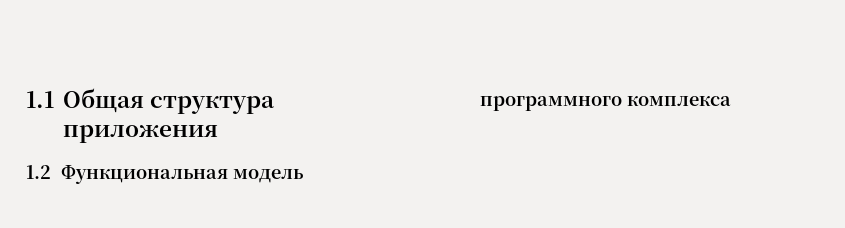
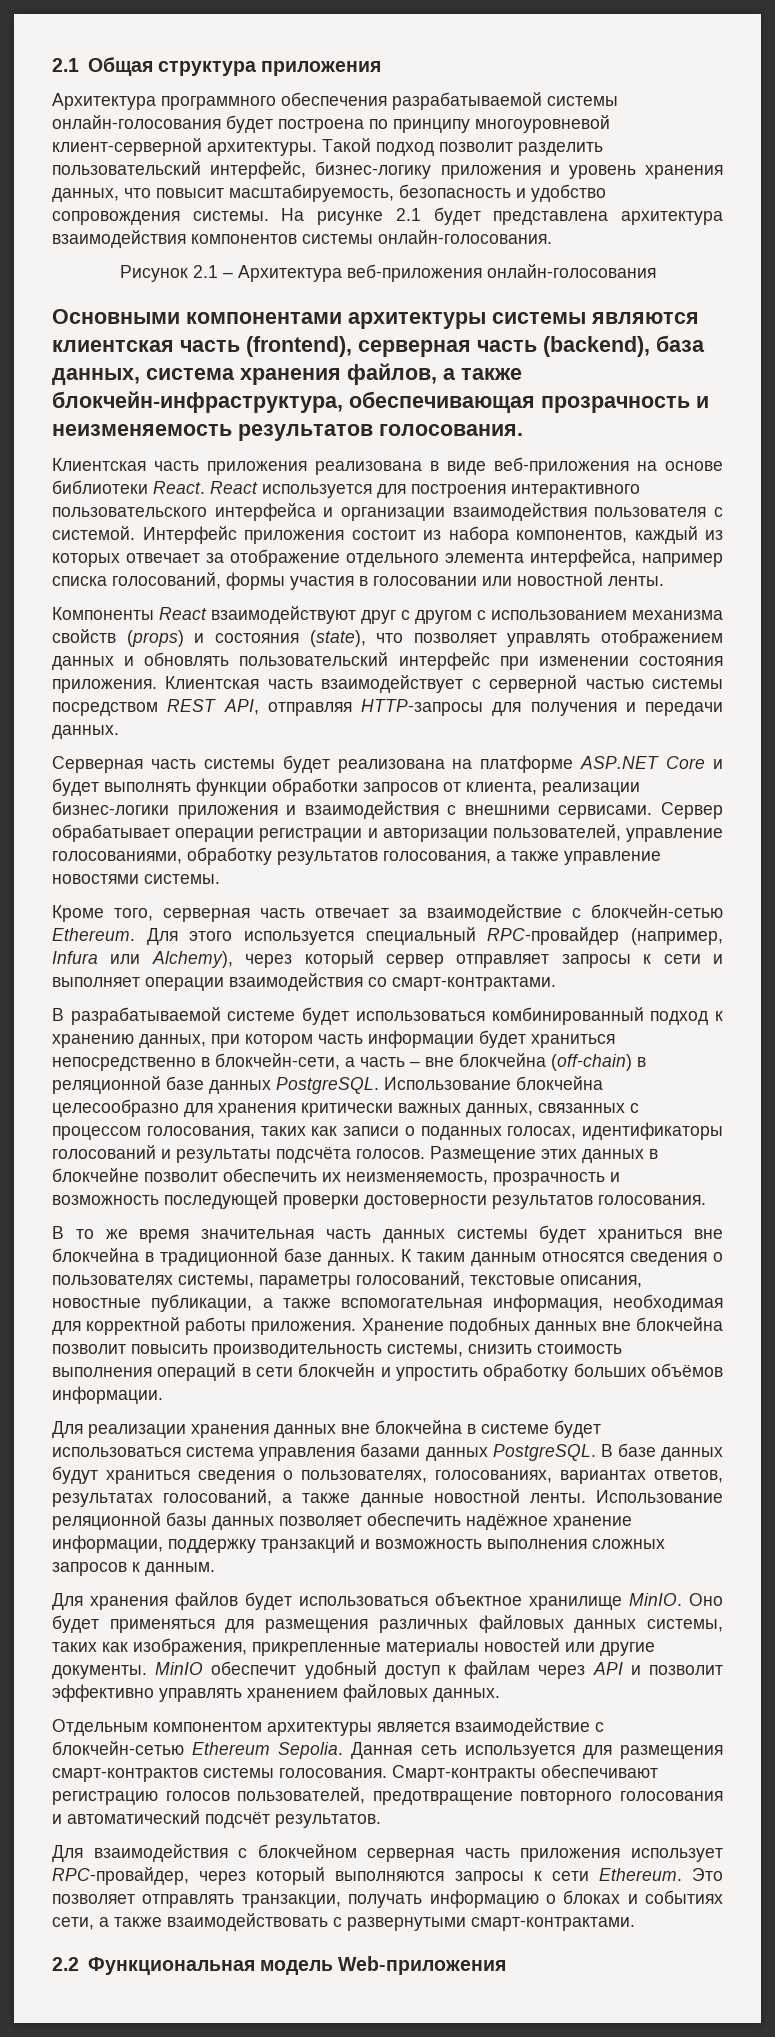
- 1.1 Общая структура приложения
+ 2.1 Общая структура приложения
- 1.2 Функциональная модель программного комплекса
+ Архитектура программного обеспечения разрабатываемой системы онлайн-голосования будет построена по принципу многоуровневой клиент-серверной архитектуры. Такой подход позволит разделить пользовательский интерфейс, бизнес-логику приложения и уровень хранения данных, что повысит масштабируемость, безопасность и удобство сопровождения системы. На рисунке 2.1 будет представлена архитектура взаимодействия компонентов системы онлайн-голосования.
+ Рисунок 2.1 – Архитектура веб-приложения онлайн-голосования
+ Основными компонентами архитектуры системы являются клиентская часть (frontend), серверная часть (backend), база данных, система хранения файлов, а также блокчейн-инфраструктура, обеспечивающая прозрачность и неизменяемость результатов голосования.
+ Клиентская часть приложения реализована в виде веб-приложения на основе библиотеки React. React используется для построения интерактивного пользовательского интерфейса и организации взаимодействия пользователя с системой. Интерфейс приложения состоит из набора компонентов, каждый из которых отвечает за отображение отдельного элемента интерфейса, например списка голосований, формы участия в голосовании или новостной ленты.
+ Компоненты React взаимодействуют друг с другом с использованием механизма свойств (props) и состояния (state), что позволяет управлять отображением данных и обновлять пользовательский интерфейс при изменении состояния приложения. Клиентская часть взаимодействует с серверной частью системы посредством REST API, отправляя HTTP-запросы для получения и передачи данных.
+ Серверная часть системы будет реализована на платформе ASP.NET Core и будет выполнять функции обработки запросов от клиента, реализации бизнес-логики приложения и взаимодействия с внешними сервисами. Сервер обрабатывает операции регистрации и авторизации пользователей, управление голосованиями, обработку результатов голосования, а также управление новостями системы.
+ Кроме того, серверная часть отвечает за взаимодействие с блокчейн-сетью Ethereum. Для этого используется специальный RPC-провайдер (например, Infura или Alchemy), через который сервер отправляет запросы к сети и выполняет операции взаимодействия со смарт-контрактами.
+ В разрабатываемой системе будет использоваться комбинированный подход к хранению данных, при котором часть информации будет храниться непосредственно в блокчейн-сети, а часть – вне блокчейна (off-chain) в реляционной базе данных PostgreSQL. Использование блокчейна целесообразно для хранения критически важных данных, связанных с процессом голосования, таких как записи о поданных голосах, идентификаторы голосований и результаты подсчёта голосов. Размещение этих данных в блокчейне позволит обеспечить их неизменяемость, прозрачность и возможность последующей проверки достоверности результатов голосования.
+ В то же время значительная часть данных системы будет храниться вне блокчейна в традиционной базе данных. К таким данным относятся сведения о пользователях системы, параметры голосований, текстовые описания, новостные публикации, а также вспомогательная информация, необходимая для корректной работы приложения. Хранение подобных данных вне блокчейна позволит повысить производительность системы, снизить стоимость выполнения операций в сети блокчейн и упростить обработку больших объёмов информации.
+ Для реализации хранения данных вне блокчейна в системе будет использоваться система управления базами данных PostgreSQL. В базе данных будут храниться сведения о пользователях, голосованиях, вариантах ответов, результатах голосований, а также данные новостной ленты. Использование реляционной базы данных позволяет обеспечить надёжное хранение информации, поддержку транзакций и возможность выполнения сложных запросов к данным.
+ Для хранения файлов будет использоваться объектное хранилище MinIO. Оно будет применяться для размещения различных файловых данных системы, таких как изображения, прикрепленные материалы новостей или другие документы. MinIO обеспечит удобный доступ к файлам через API и позволит эффективно управлять хранением файловых данных.
+ Отдельным компонентом архитектуры является взаимодействие с блокчейн-сетью Ethereum Sepolia. Данная сеть используется для размещения смарт-контрактов системы голосования. Смарт-контракты обеспечивают регистрацию голосов пользователей, предотвращение повторного голосования и автоматический подсчёт результатов.
+ Для взаимодействия с блокчейном серверная часть приложения использует RPC-провайдер, через который выполняются запросы к сети Ethereum. Это позволяет отправлять транзакции, получать информацию о блоках и событиях сети, а также взаимодействовать с развернутыми смарт-контрактами.
+ 2.2 Функциональная модель Web-приложения

